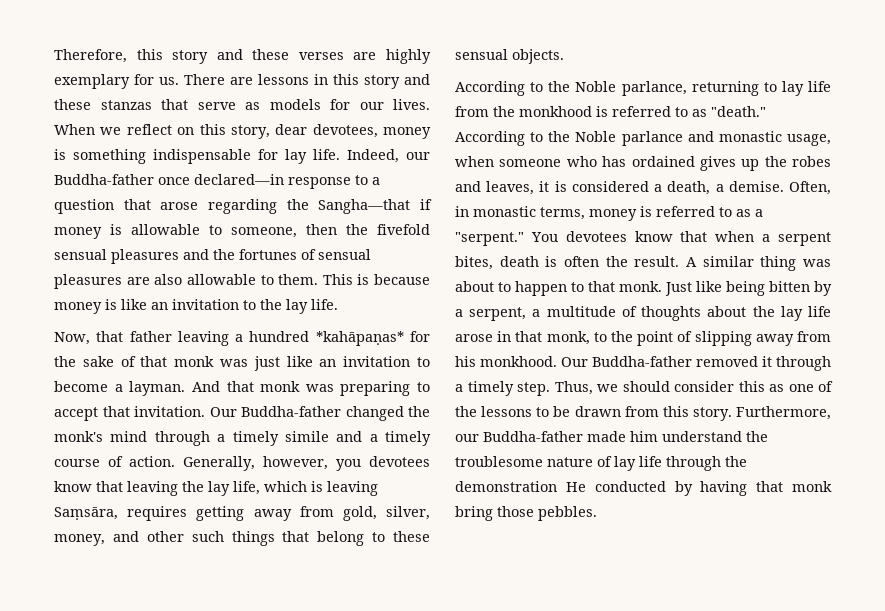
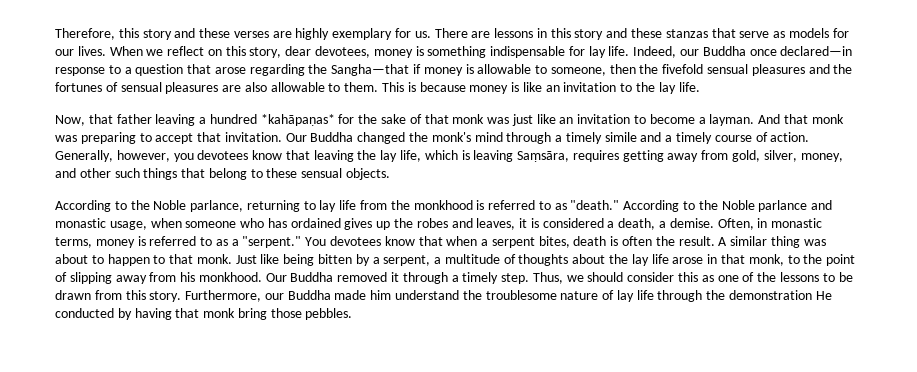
- Indeed, our Buddha-father once declared—in response to a question that arose regarding the Sangha—that if money is allowable to someone, then the fivefold sensual pleasures and the fortunes of sensual pleasures are also allowable to them.
+ Indeed, our Buddha once declared—in response to a question that arose regarding the Sangha—that if money is allowable to someone, then the fivefold sensual pleasures and the fortunes of sensual pleasures are also allowable to them.
- Our Buddha-father changed the monk's mind through a timely simile and a timely course of action.
+ Our Buddha changed the monk's mind through a timely simile and a timely course of action.
- Our Buddha-father removed it through a timely step.
+ Our Buddha removed it through a timely step.
- Furthermore, our Buddha-father made him understand the troublesome nature of lay life through the demonstration He conducted by having that monk bring those pebbles.
+ Furthermore, our Buddha made him understand the troublesome nature of lay life through the demonstration He conducted by having that monk bring those pebbles.

